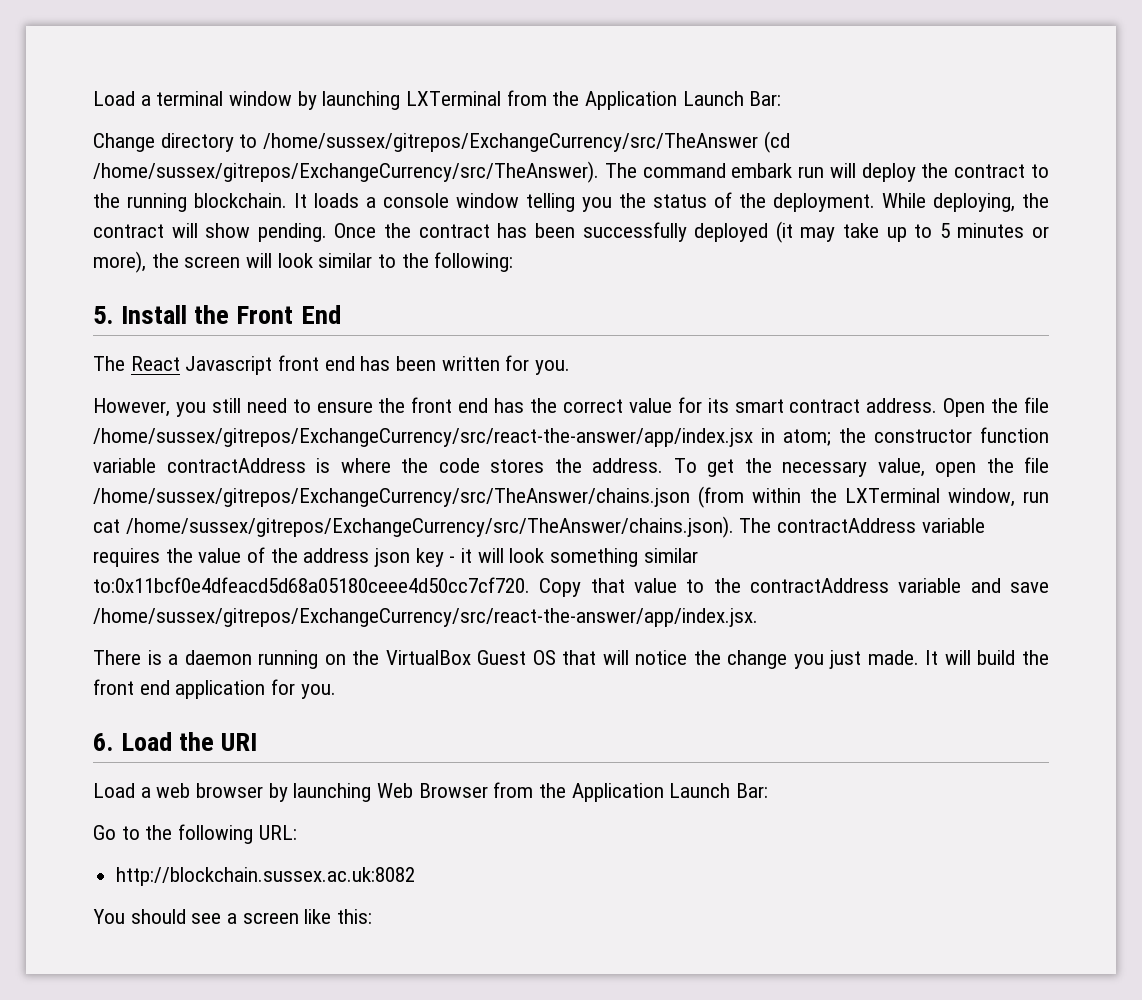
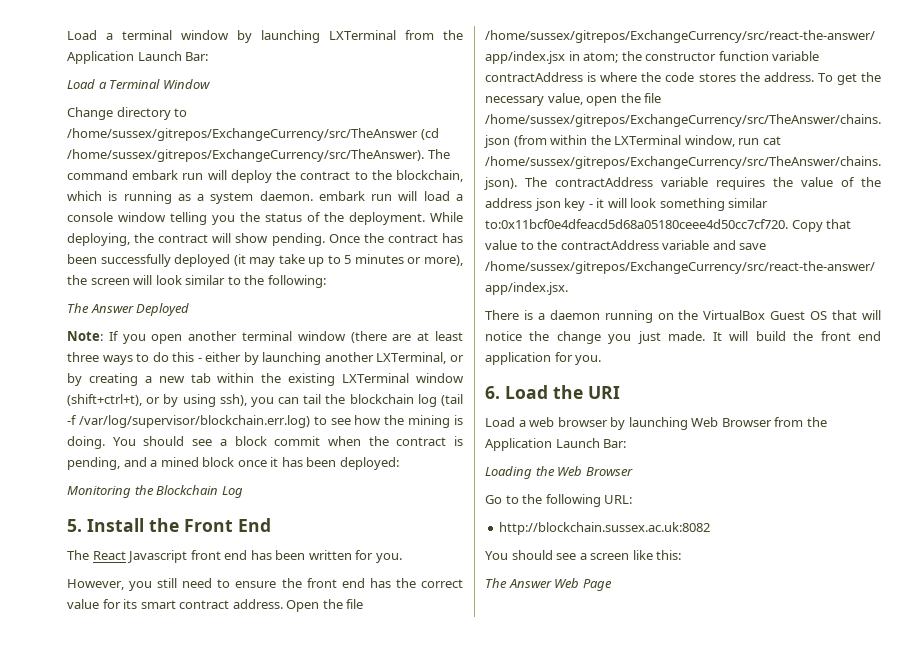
+ Load a Terminal Window
- The command embark run will deploy the contract to the running blockchain. It loads a console window telling you the status of the deployment.
+ The command embark run will deploy the contract to the blockchain, which is running as a system daemon. embark run will load a console window telling you the status of the deployment.
+ The Answer Deployed
+ Note: If you open another terminal window (there are at least three ways to do this - either by launching another LXTerminal, or by creating a new tab within the existing LXTerminal window (shift+ctrl+t), or by using ssh), you can tail the blockchain log (tail -f /var/log/supervisor/blockchain.err.log) to see how the mining is doing. You should see a block commit when the contract is pending, and a mined block once it has been deployed:
+ Monitoring the Blockchain Log
+ Loading the Web Browser
+ The Answer Web Page

